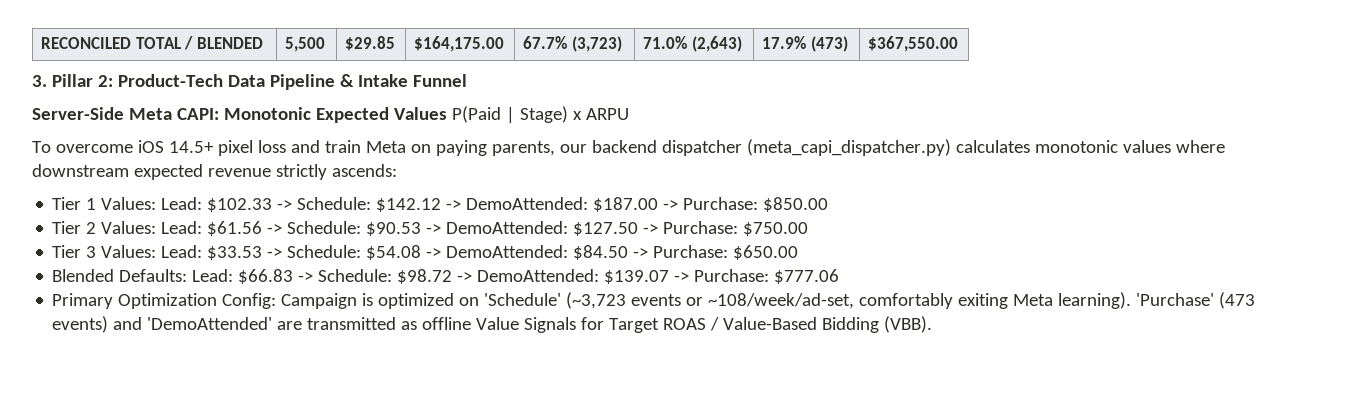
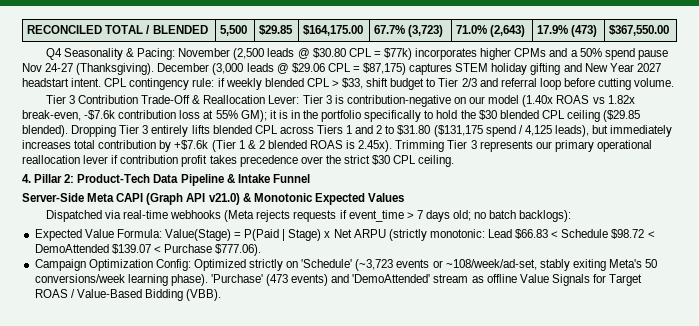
- 3. Pillar 2: Product-Tech Data Pipeline & Intake Funnel
+ Q4 Seasonality & Pacing: November (2,500 leads @ $30.80 CPL = $77k) incorporates higher CPMs and a 50% spend pause Nov 24-27 (Thanksgiving). December (3,000 leads @ $29.06 CPL = $87,175) captures STEM holiday gifting and New Year 2027 headstart intent. CPL contingency rule: if weekly blended CPL > $33, shift budget to Tier 2/3 and referral loop before cutting volume.
+ Tier 3 Contribution Trade-Off & Reallocation Lever: Tier 3 is contribution-negative on our model (1.40x ROAS vs 1.82x break-even, -$7.6k contribution loss at 55% GM); it is in the portfolio specifically to hold the $30 blended CPL ceiling ($29.85 blended). Dropping Tier 3 entirely lifts blended CPL across Tiers 1 and 2 to $31.80 ($131,175 spend / 4,125 leads), but immediately increases total contribution by +$7.6k (Tier 1 & 2 blended ROAS is 2.45x). Trimming Tier 3 represents our primary operational reallocation lever if contribution profit takes precedence over the strict $30 CPL ceiling.
+ 4. Pillar 2: Product-Tech Data Pipeline & Intake Funnel
- Server-Side Meta CAPI: Monotonic Expected Values P(Paid | Stage) x ARPU
- To overcome iOS 14.5+ pixel loss and train Meta on paying parents, our backend dispatcher (meta_capi_dispatcher.py) calculates monotonic values where downstream expected revenue strictly ascends:
- Tier 1 Values: Lead: $102.33 -> Schedule: $142.12 -> DemoAttended: $187.00 -> Purchase: $850.00
- Tier 2 Values: Lead: $61.56 -> Schedule: $90.53 -> DemoAttended: $127.50 -> Purchase: $750.00
- Tier 3 Values: Lead: $33.53 -> Schedule: $54.08 -> DemoAttended: $84.50 -> Purchase: $650.00
- Blended Defaults: Lead: $66.83 -> Schedule: $98.72 -> DemoAttended: $139.07 -> Purchase: $777.06
- Primary Optimization Config: Campaign is optimized on 'Schedule' (~3,723 events or ~108/week/ad-set, comfortably exiting Meta learning).
+ Server-Side Meta CAPI (Graph API v21.0) & Monotonic Expected Values
+ Dispatched via real-time webhooks (Meta rejects requests if event_time > 7 days old; no batch backlogs):
+ Expected Value Formula: Value(Stage) = P(Paid | Stage) x Net ARPU (strictly monotonic: Lead $66.83 < Schedule $98.72 < DemoAttended $139.07 < Purchase $777.06).
+ Campaign Optimization Config: Optimized strictly on 'Schedule' (~3,723 events or ~108/week/ad-set, stably exiting Meta's 50 conversions/week learning phase).
- 'Purchase' (473 events) and 'DemoAttended' are transmitted as offline Value Signals for Target ROAS / Value-Based Bidding (VBB).
+ 'Purchase' (473 events) and 'DemoAttended' stream as offline Value Signals for Target ROAS / Value-Based Bidding (VBB).

